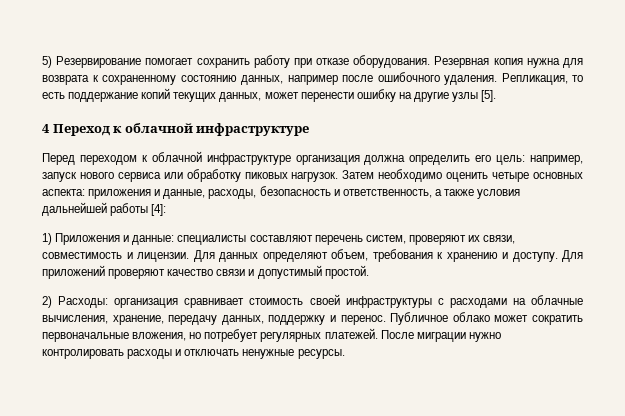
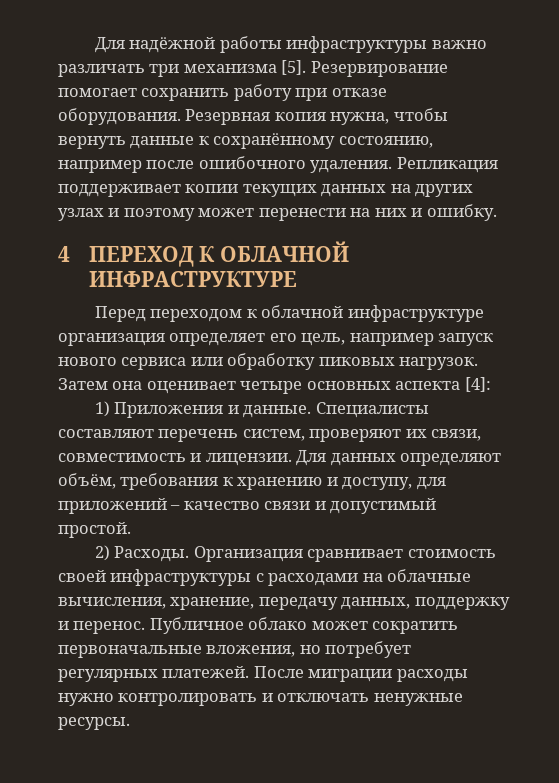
- 5) Резервирование помогает сохранить работу при отказе оборудования.
+ Для надёжной работы инфраструктуры важно различать три механизма [5]. Резервирование помогает сохранить работу при отказе оборудования.
- Резервная копия нужна для возврата к сохраненному состоянию данных, например после ошибочного удаления. Репликация, то есть поддержание копий текущих данных, может перенести ошибку на другие узлы [5].
- 4 Переход к облачной инфраструктуре
+ Резервная копия нужна, чтобы вернуть данные к сохранённому состоянию, например после ошибочного удаления. Репликация поддерживает копии текущих данных на других узлах и поэтому может перенести на них и ошибку.
+ 4 ПЕРЕХОД К ОБЛАЧНОЙ ИНФРАСТРУКТУРЕ
- Перед переходом к облачной инфраструктуре организация должна определить его цель: например, запуск нового сервиса или обработку пиковых нагрузок.
+ Перед переходом к облачной инфраструктуре организация определяет его цель, например запуск нового сервиса или обработку пиковых нагрузок.
- Затем необходимо оценить четыре основных аспекта: приложения и данные, расходы, безопасность и ответственность, а также условия дальнейшей работы [4]:
+ Затем она оценивает четыре основных аспекта [4]:
- 1) Приложения и данные: cпециалисты составляют перечень систем, проверяют их связи, совместимость и лицензии.
+ 1) Приложения и данные. Специалисты составляют перечень систем, проверяют их связи, совместимость и лицензии.
- Для данных определяют объем, требования к хранению и доступу. Для приложений проверяют качество связи и допустимый простой.
+ Для данных определяют объём, требования к хранению и доступу, для приложений – качество связи и допустимый простой.
- 2) Расходы: организация сравнивает стоимость своей инфраструктуры с расходами на облачные вычисления, хранение, передачу данных, поддержку и перенос.
+ 2) Расходы. Организация сравнивает стоимость своей инфраструктуры с расходами на облачные вычисления, хранение, передачу данных, поддержку и перенос.
- После миграции нужно контролировать расходы и отключать ненужные ресурсы.
+ После миграции расходы нужно контролировать и отключать ненужные ресурсы.

